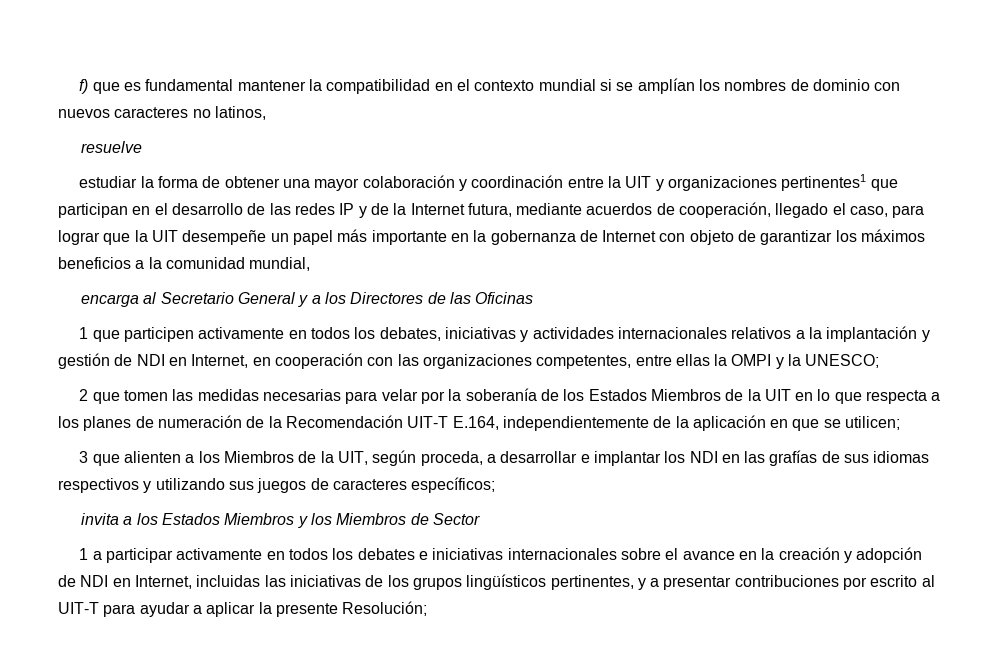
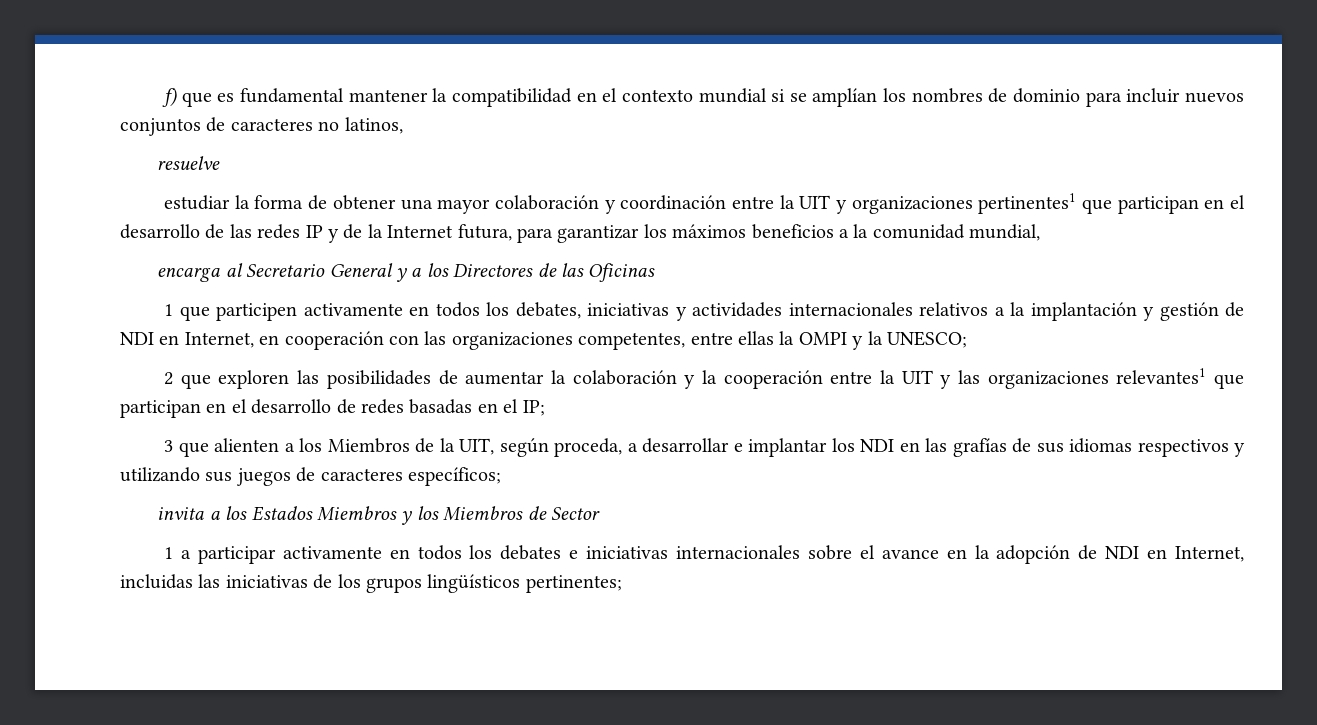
- f) que es fundamental mantener la compatibilidad en el contexto mundial si se amplían los nombres de dominio con nuevos caracteres no latinos,
+ f) que es fundamental mantener la compatibilidad en el contexto mundial si se amplían los nombres de dominio para incluir nuevos conjuntos de caracteres no latinos,
- estudiar la forma de obtener una mayor colaboración y coordinación entre la UIT y organizaciones pertinentes1 que participan en el desarrollo de las redes IP y de la Internet futura, mediante acuerdos de cooperación, llegado el caso, para lograr que la UIT desempeñe un papel más importante en la gobernanza de Internet con objeto de garantizar los máximos beneficios a la comunidad mundial,
+ estudiar la forma de obtener una mayor colaboración y coordinación entre la UIT y organizaciones pertinentes1 que participan en el desarrollo de las redes IP y de la Internet futura, para garantizar los máximos beneficios a la comunidad mundial,
- 2 que tomen las medidas necesarias para velar por la soberanía de los Estados Miembros de la UIT en lo que respecta a los planes de numeración de la Recomendación UIT-T E.164, independientemente de la aplicación en que se utilicen;
+ 2 que exploren las posibilidades de aumentar la colaboración y la cooperación entre la UIT y las organizaciones relevantes1 que participan en el desarrollo de redes basadas en el IP;
- 1 a participar activamente en todos los debates e iniciativas internacionales sobre el avance en la creación y adopción de NDI en Internet, incluidas las iniciativas de los grupos lingüísticos pertinentes, y a presentar contribuciones por escrito al UIT-T para ayudar a aplicar la presente Resolución;
+ 1 a participar activamente en todos los debates e iniciativas internacionales sobre el avance en la adopción de NDI en Internet, incluidas las iniciativas de los grupos lingüísticos pertinentes;

